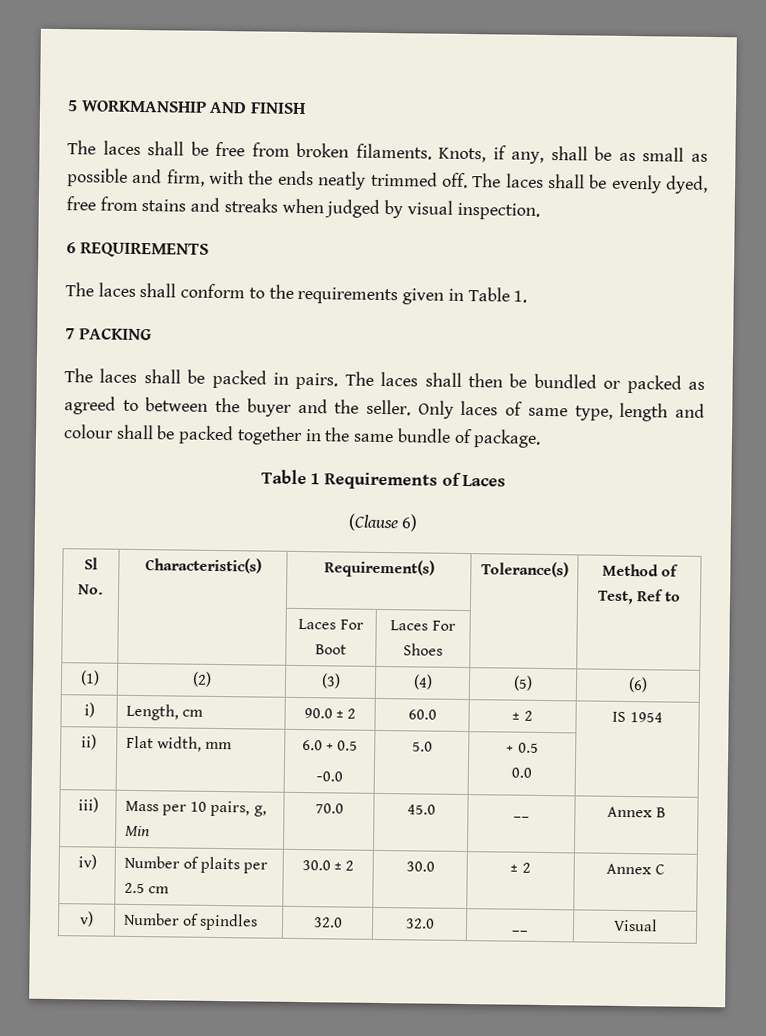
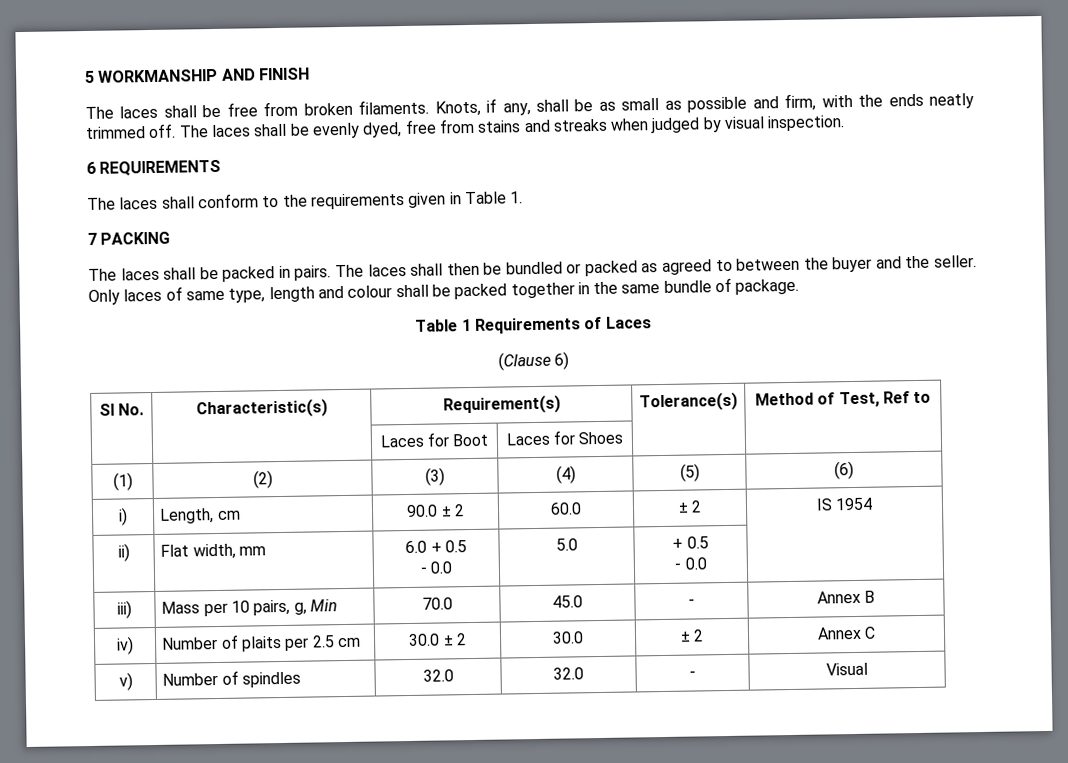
- | | Laces For Boot | Laces For Shoes | |
+ | | Laces for Boot | Laces for Shoes | |
  ii) | Flat width, mm | 6.0 + 0.5
- -0.0 | 5.0 | + 0.5
- 0.0 |
+ - 0.0 | 5.0 | + 0.5
+ - 0.0 |
- iii) | Mass per 10 pairs, g, Min | 70.0 | 45.0 | __ | Annex B
+ iii) | Mass per 10 pairs, g, Min | 70.0 | 45.0 | - | Annex B
- v) | Number of spindles | 32.0 | 32.0 | __ | Visual
+ v) | Number of spindles | 32.0 | 32.0 | - | Visual

